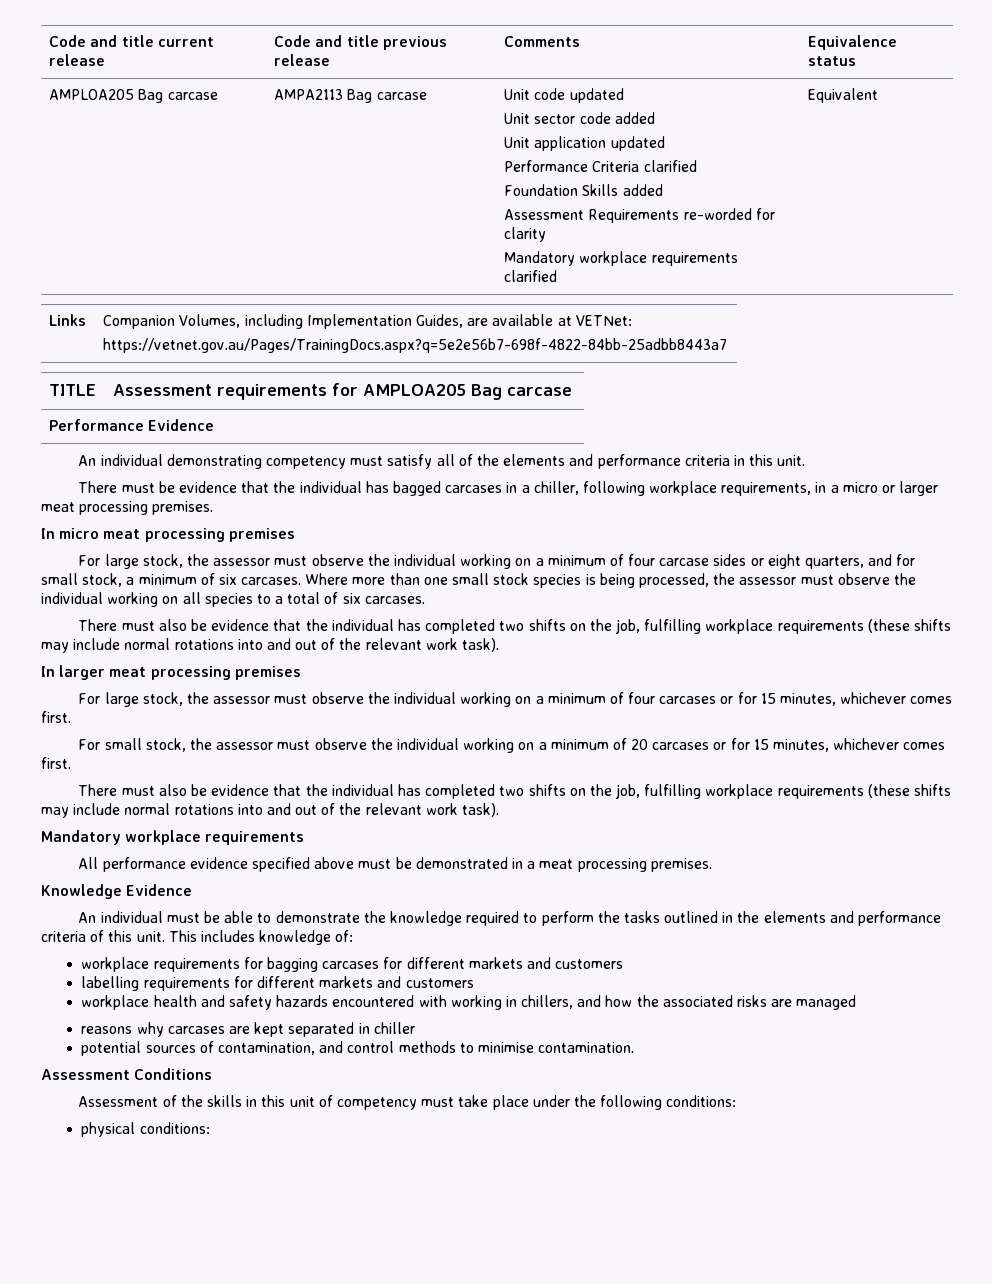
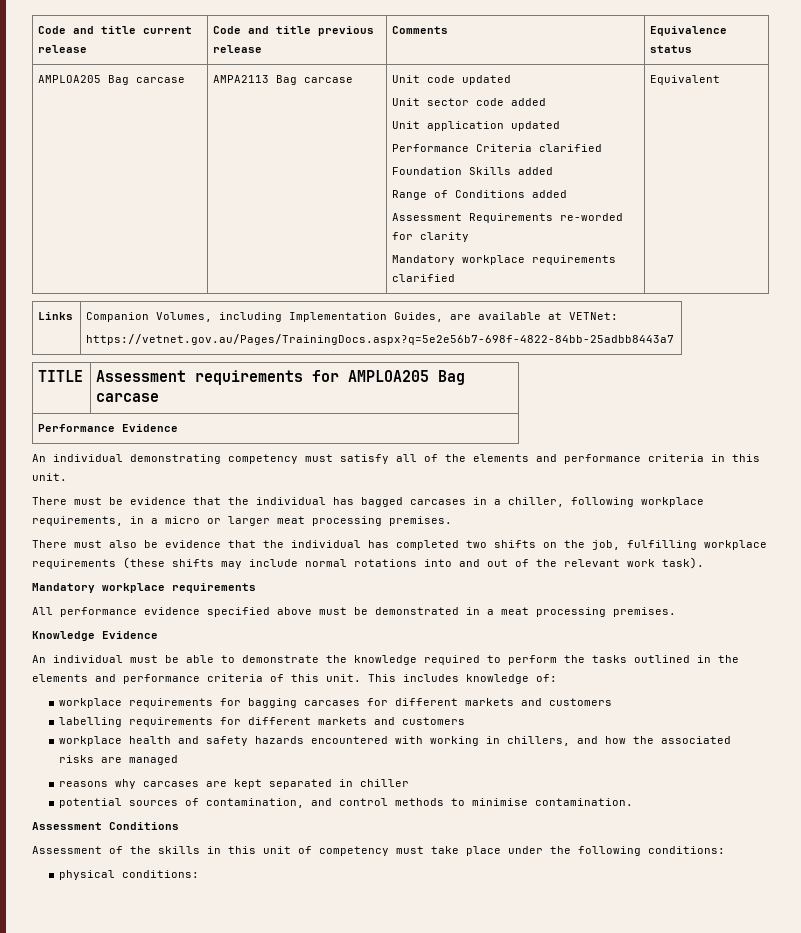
  AMPLOA205 Bag carcase | AMPA2113 Bag carcase | Unit code updated
  Unit sector code added
  Unit application updated
  Performance Criteria clarified
  Foundation Skills added
+ Range of Conditions added
- In micro meat processing premises
- For large stock, the assessor must observe the individual working on a minimum of four carcase sides or eight quarters, and for small stock, a minimum of six carcases. Where more than one small stock species is being processed, the assessor must observe the individual working on all species to a total of six carcases.
- There must also be evidence that the individual has completed two shifts on the job, fulfilling workplace requirements (these shifts may include normal rotations into and out of the relevant work task).
- In larger meat processing premises
- For large stock, the assessor must observe the individual working on a minimum of four carcases or for 15 minutes, whichever comes first.
- For small stock, the assessor must observe the individual working on a minimum of 20 carcases or for 15 minutes, whichever comes first.

